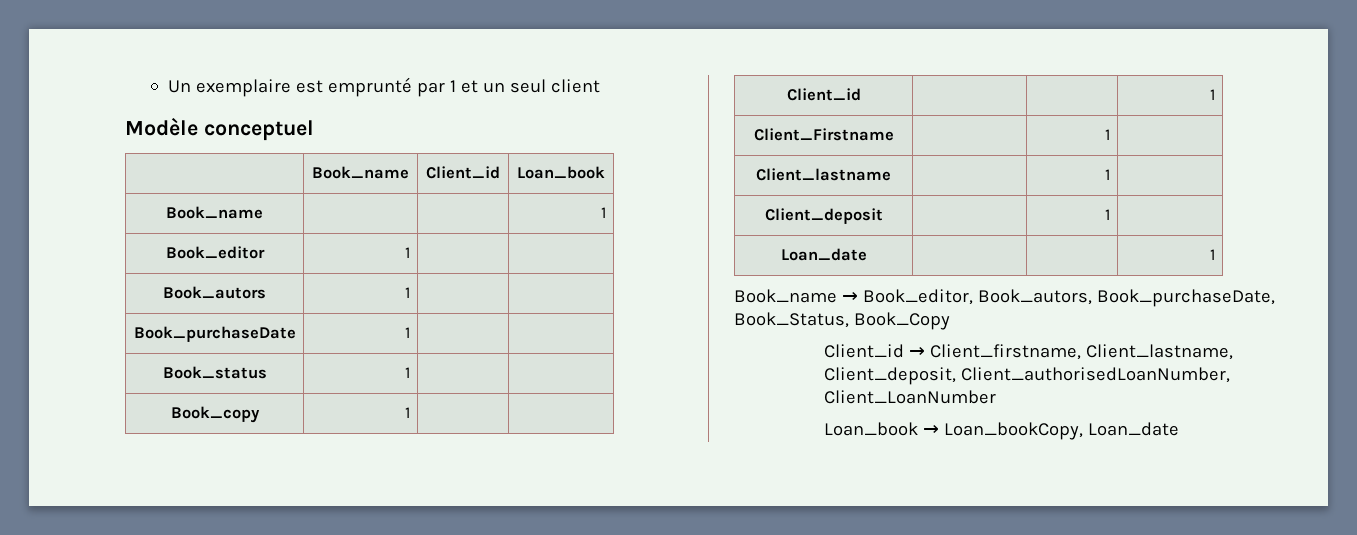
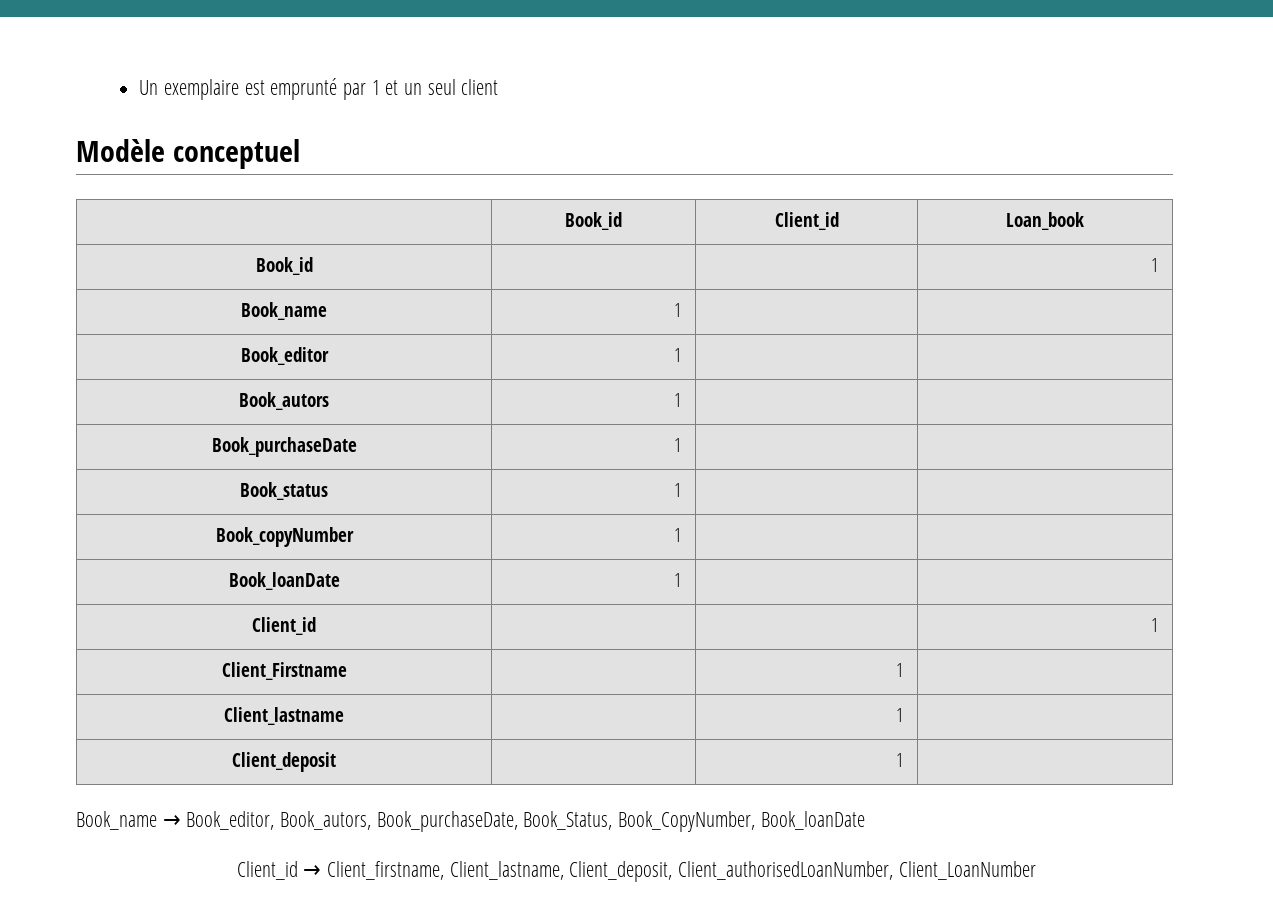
- | Book_name | Client_id | Loan_book
+ | Book_id | Client_id | Loan_book
- Book_name | | | 1
+ Book_id | | | 1
+ Book_name | 1 | |
- Book_copy | 1 | |
+ Book_copyNumber | 1 | |
+ Book_loanDate | 1 | |
- Loan_date | | | 1
- Book_name → Book_editor, Book_autors, Book_purchaseDate, Book_Status, Book_Copy
+ Book_name → Book_editor, Book_autors, Book_purchaseDate, Book_Status, Book_CopyNumber, Book_loanDate
- Loan_book → Loan_bookCopy, Loan_date

